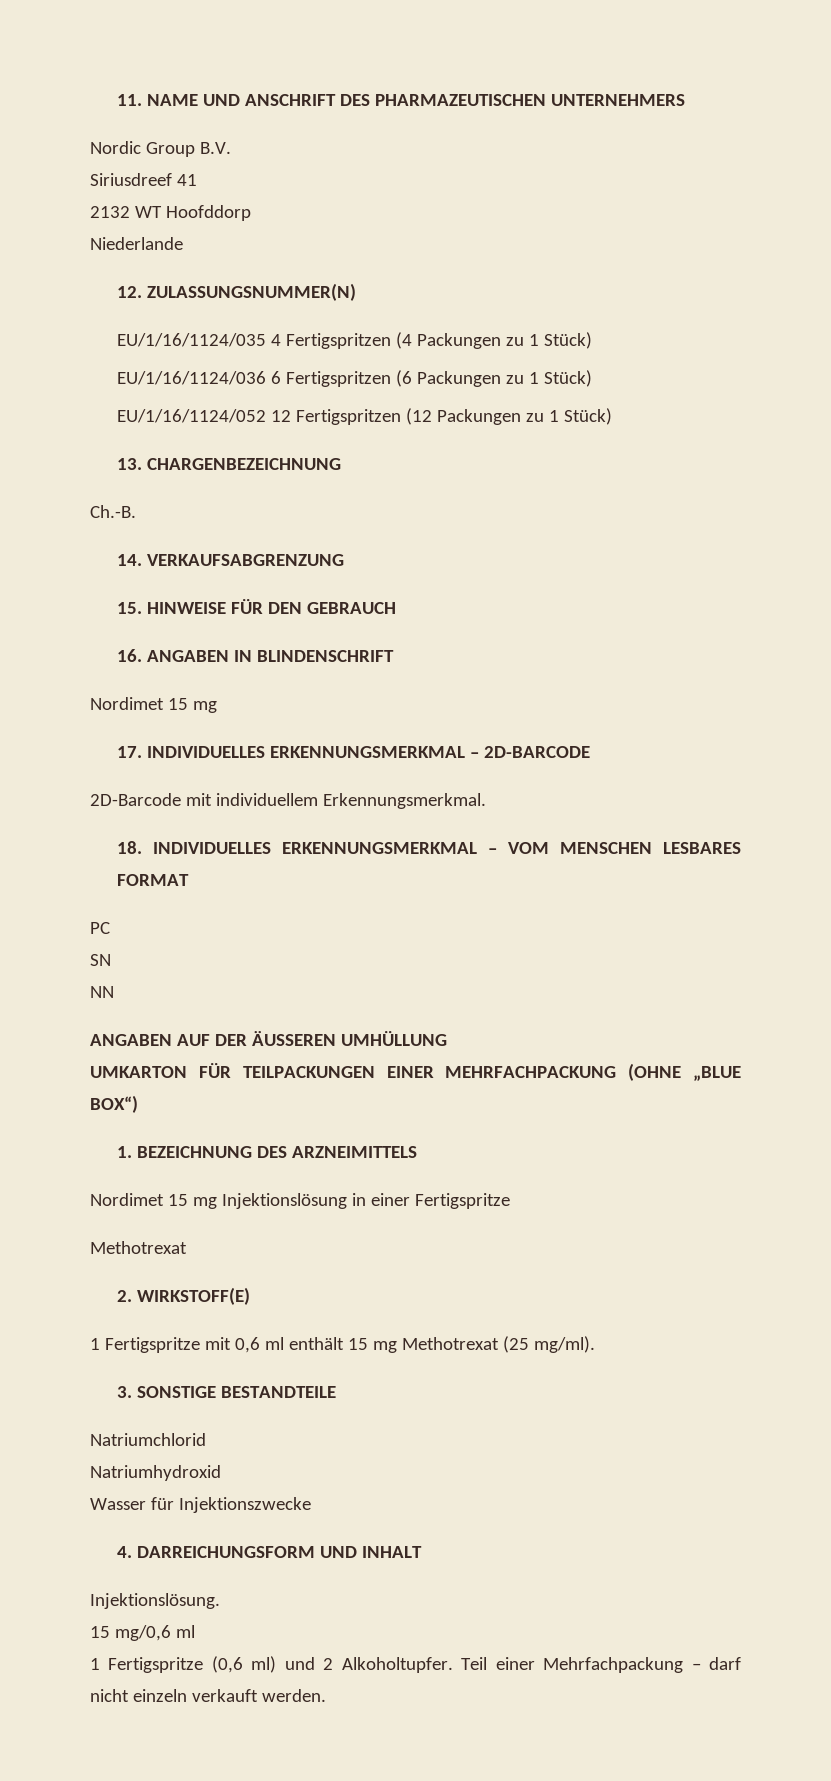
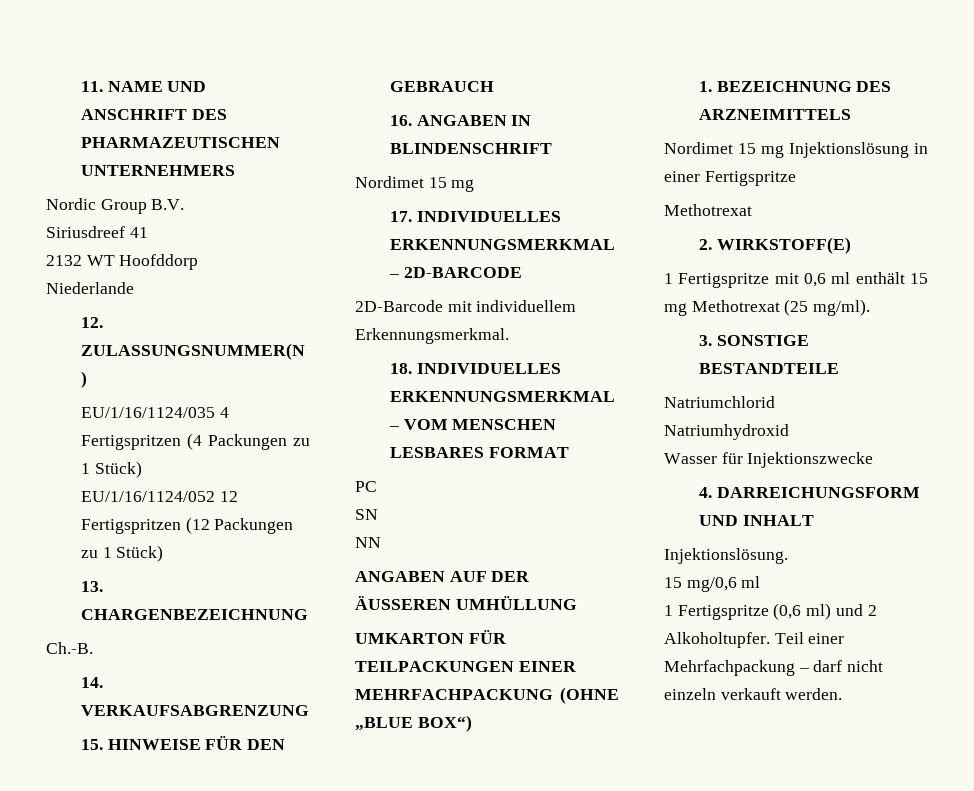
- EU/1/16/1124/036 6 Fertigspritzen (6 Packungen zu 1 Stück)

